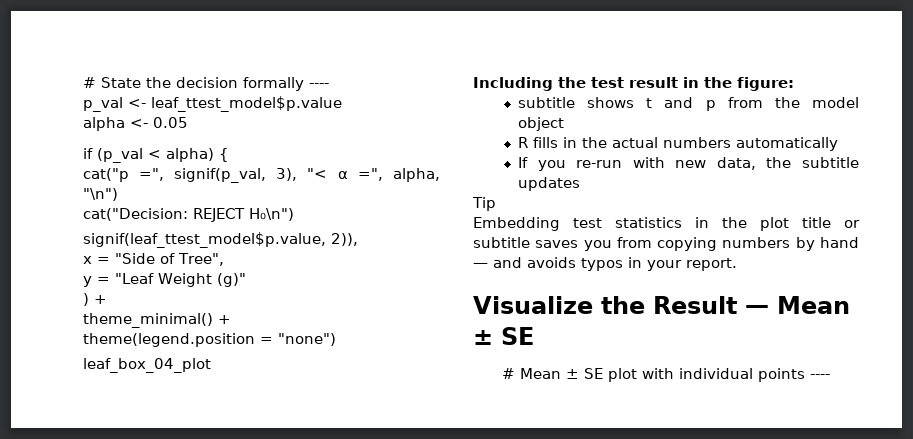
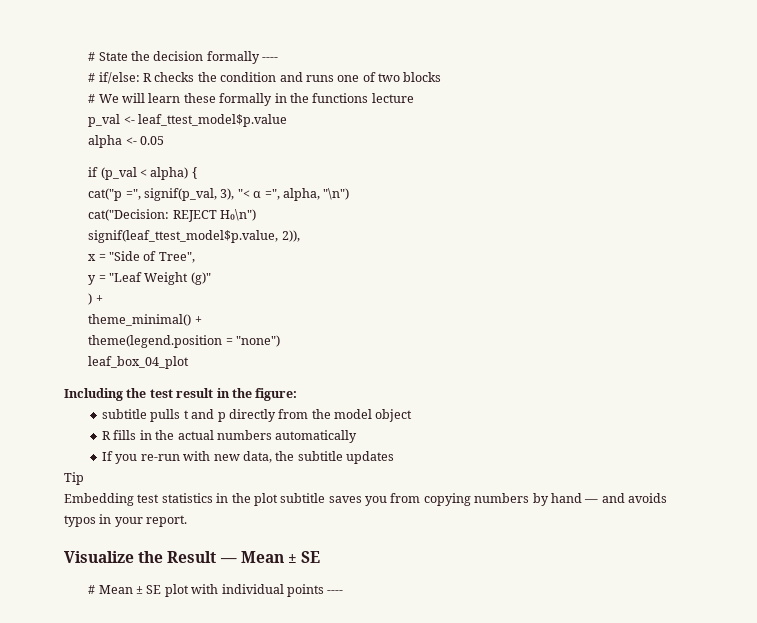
+ # if/else: R checks the condition and runs one of two blocks
+ # We will learn these formally in the functions lecture
- subtitle shows t and p from the model object
+ subtitle pulls t and p directly from the model object
- Embedding test statistics in the plot title or subtitle saves you from copying numbers by hand — and avoids typos in your report.
+ Embedding test statistics in the plot subtitle saves you from copying numbers by hand — and avoids typos in your report.

